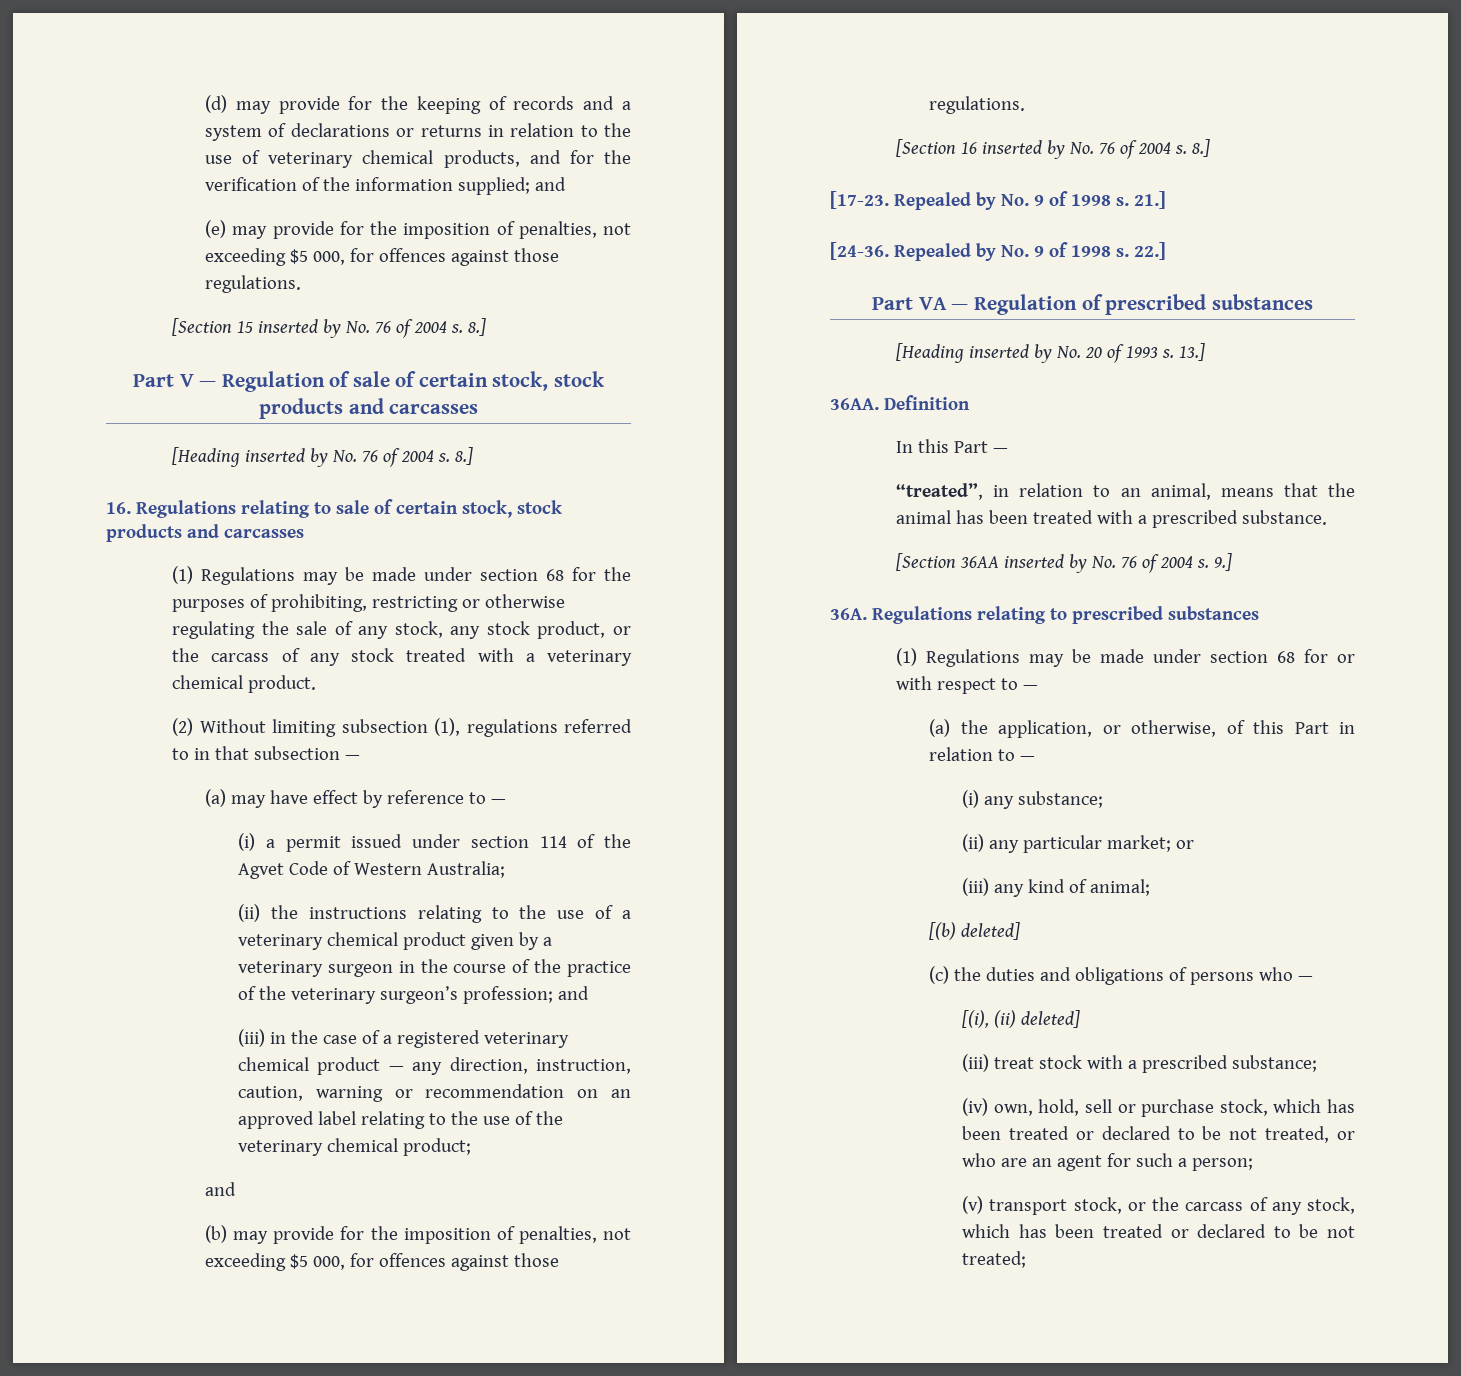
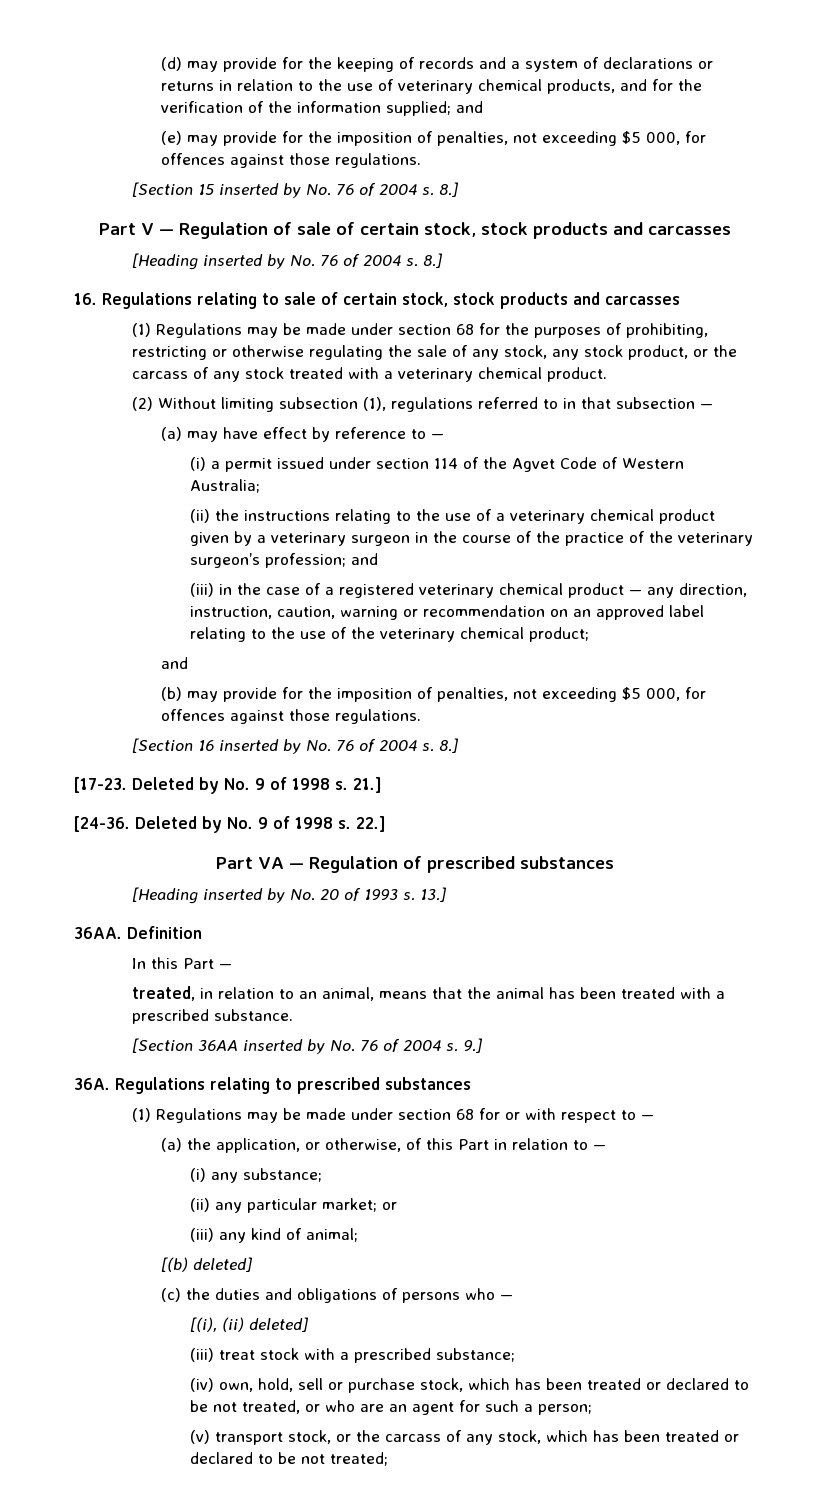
- [17-23. Repealed by No. 9 of 1998 s.
+ [17-23. Deleted by No. 9 of 1998 s.
- [24-36. Repealed by No. 9 of 1998 s.
+ [24-36. Deleted by No. 9 of 1998 s.
- “treated”, in relation to an animal, means that the animal has been treated with a prescribed substance.
+ treated, in relation to an animal, means that the animal has been treated with a prescribed substance.

